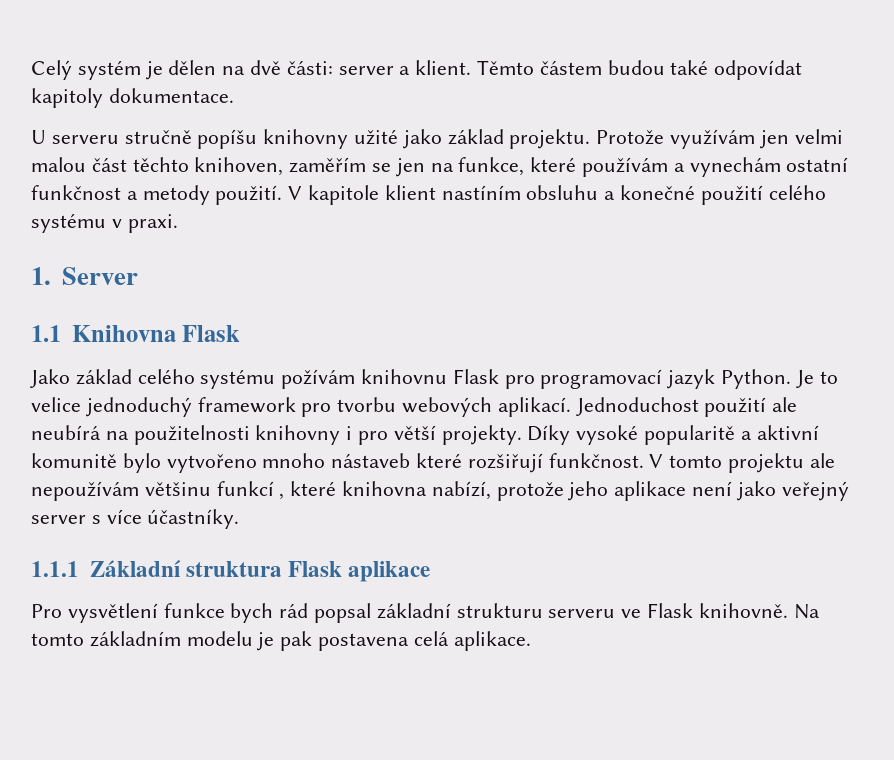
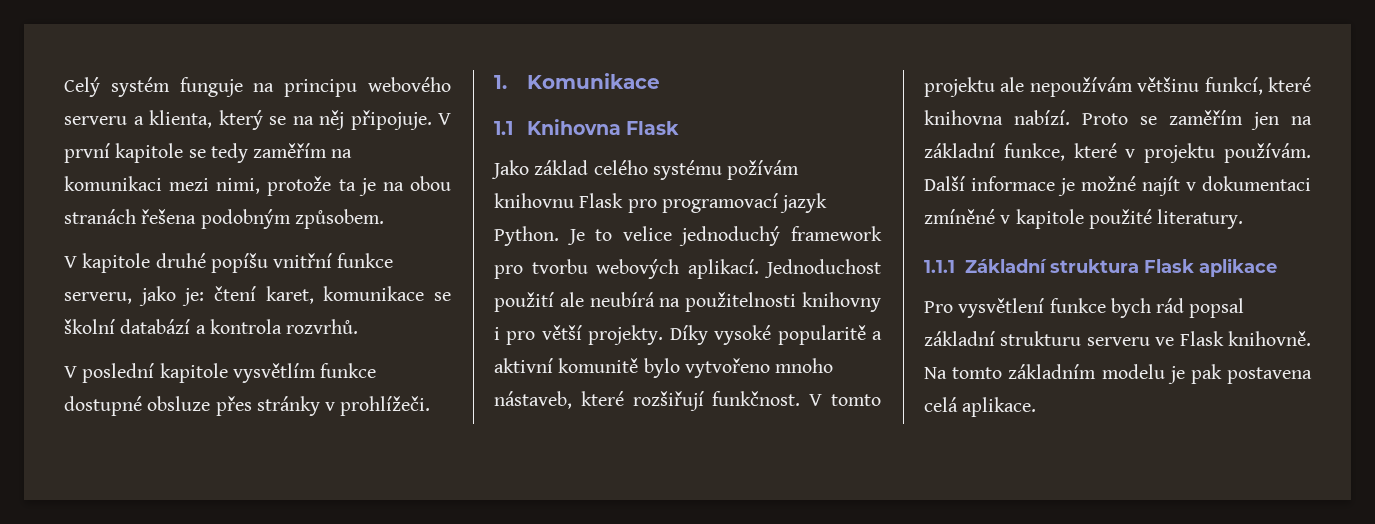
- Celý systém je dělen na dvě části: server a klient. Těmto částem budou také odpovídat kapitoly dokumentace.
- U serveru stručně popíšu knihovny užité jako základ projektu. Protože využívám jen velmi malou část těchto knihoven, zaměřím se jen na funkce, které používám a vynechám ostatní funkčnost a metody použití. V kapitole klient nastíním obsluhu a konečné použití celého systému v praxi.
+ Celý systém funguje na principu webového serveru a klienta, který se na něj připojuje. V první kapitole se tedy zaměřím na komunikaci mezi nimi, protože ta je na obou stranách řešena podobným způsobem.
+ V kapitole druhé popíšu vnitřní funkce serveru, jako je: čtení karet, komunikace se školní databází a kontrola rozvrhů.
+ V poslední kapitole vysvětlím funkce dostupné obsluze přes stránky v prohlížeči.
- 1. Server
+ 1. Komunikace
- Díky vysoké popularitě a aktivní komunitě bylo vytvořeno mnoho nástaveb které rozšiřují funkčnost.
+ Díky vysoké popularitě a aktivní komunitě bylo vytvořeno mnoho nástaveb, které rozšiřují funkčnost.
- V tomto projektu ale nepoužívám většinu funkcí , které knihovna nabízí, protože jeho aplikace není jako veřejný server s více účastníky.
+ V tomto projektu ale nepoužívám většinu funkcí, které knihovna nabízí. Proto se zaměřím jen na základní funkce, které v projektu používám. Další informace je možné najít v dokumentaci zmíněné v kapitole použité literatury.

